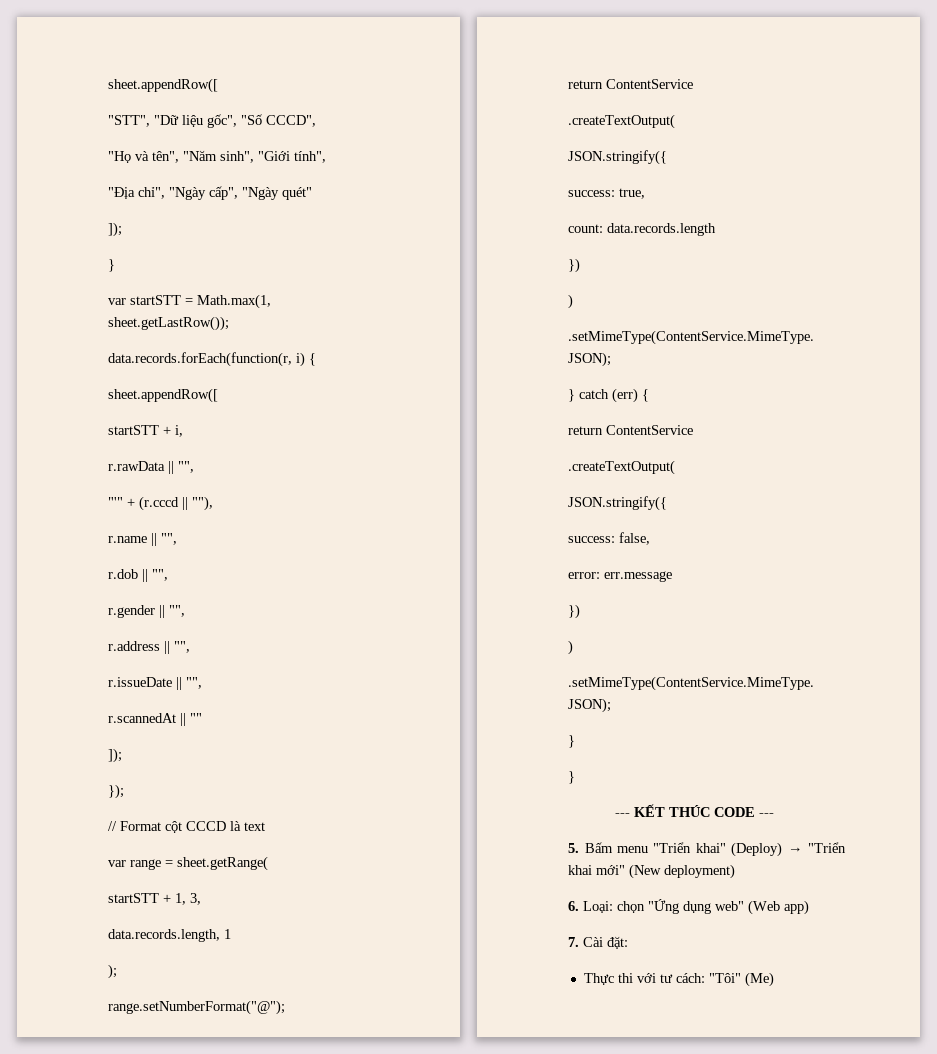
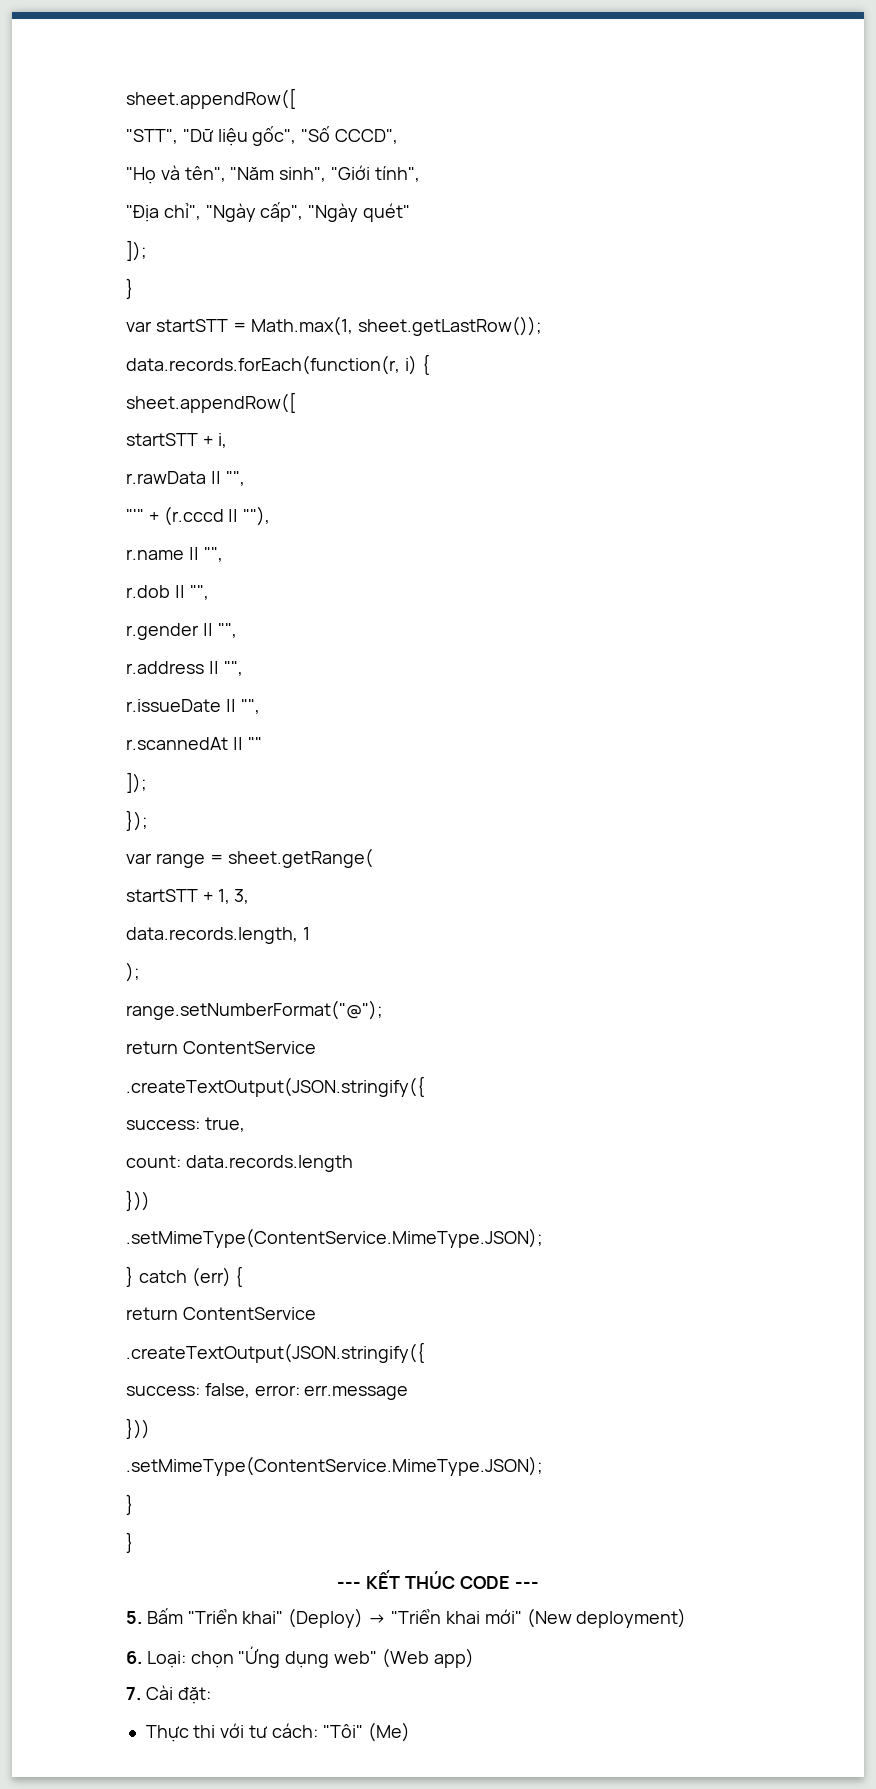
- // Format cột CCCD là text
  range.setNumberFormat("@");
  return ContentService
- .createTextOutput(
- JSON.stringify({
+ .createTextOutput(JSON.stringify({
  count: data.records.length
- })
- )
+ }))
  } catch (err) {
  return ContentService
- .createTextOutput(
- JSON.stringify({
+ .createTextOutput(JSON.stringify({
- success: false,
- error: err.message
- })
- )
+ success: false, error: err.message
+ }))
- 5. Bấm menu "Triển khai" (Deploy) → "Triển khai mới" (New deployment)
+ 5. Bấm "Triển khai" (Deploy) → "Triển khai mới" (New deployment)

